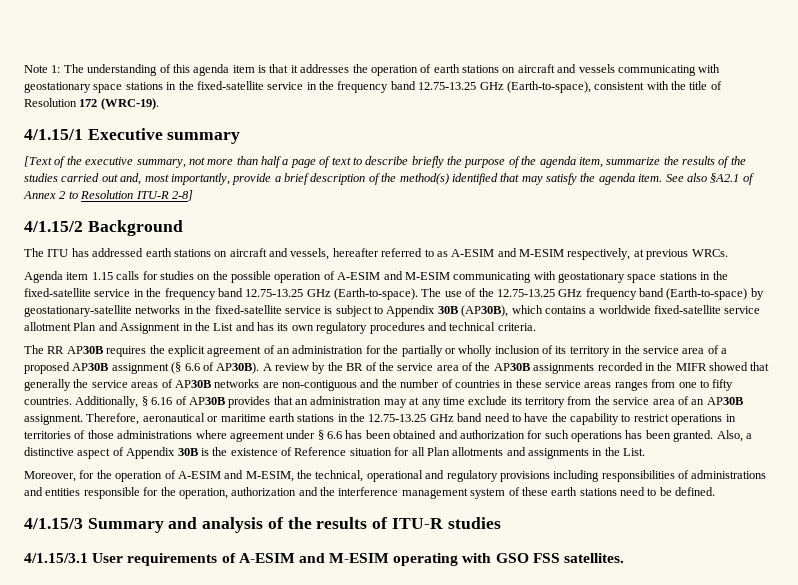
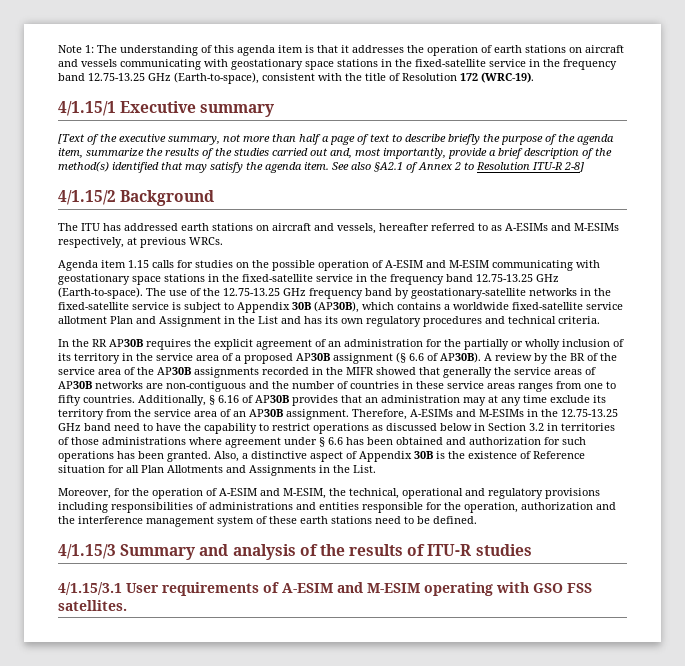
- The ITU has addressed earth stations on aircraft and vessels, hereafter referred to as A-ESIM and M-ESIM respectively, at previous WRCs.
+ The ITU has addressed earth stations on aircraft and vessels, hereafter referred to as A-ESIMs and M-ESIMs respectively, at previous WRCs.
- The use of the 12.75-13.25 GHz frequency band (Earth-to-space) by geostationary-satellite networks in the fixed-satellite service is subject to Appendix 30B (AP30B), which contains a worldwide fixed-satellite service allotment Plan and Assignment in the List and has its own regulatory procedures and technical criteria.
+ The use of the 12.75-13.25 GHz frequency band by geostationary-satellite networks in the fixed-satellite service is subject to Appendix 30B (AP30B), which contains a worldwide fixed-satellite service allotment Plan and Assignment in the List and has its own regulatory procedures and technical criteria.
- The RR AP30B requires the explicit agreement of an administration for the partially or wholly inclusion of its territory in the service area of a proposed AP30B assignment (§ 6.6 of AP30B).
+ In the RR AP30B requires the explicit agreement of an administration for the partially or wholly inclusion of its territory in the service area of a proposed AP30B assignment (§ 6.6 of AP30B).
- Therefore, aeronautical or maritime earth stations in the 12.75-13.25 GHz band need to have the capability to restrict operations in territories of those administrations where agreement under § 6.6 has been obtained and authorization for such operations has been granted.
+ Therefore, A-ESIMs and M-ESIMs in the 12.75-13.25 GHz band need to have the capability to restrict operations as discussed below in Section 3.2 in territories of those administrations where agreement under § 6.6 has been obtained and authorization for such operations has been granted.
- Also, a distinctive aspect of Appendix 30B is the existence of Reference situation for all Plan allotments and assignments in the List.
+ Also, a distinctive aspect of Appendix 30B is the existence of Reference situation for all Plan Allotments and Assignments in the List.

